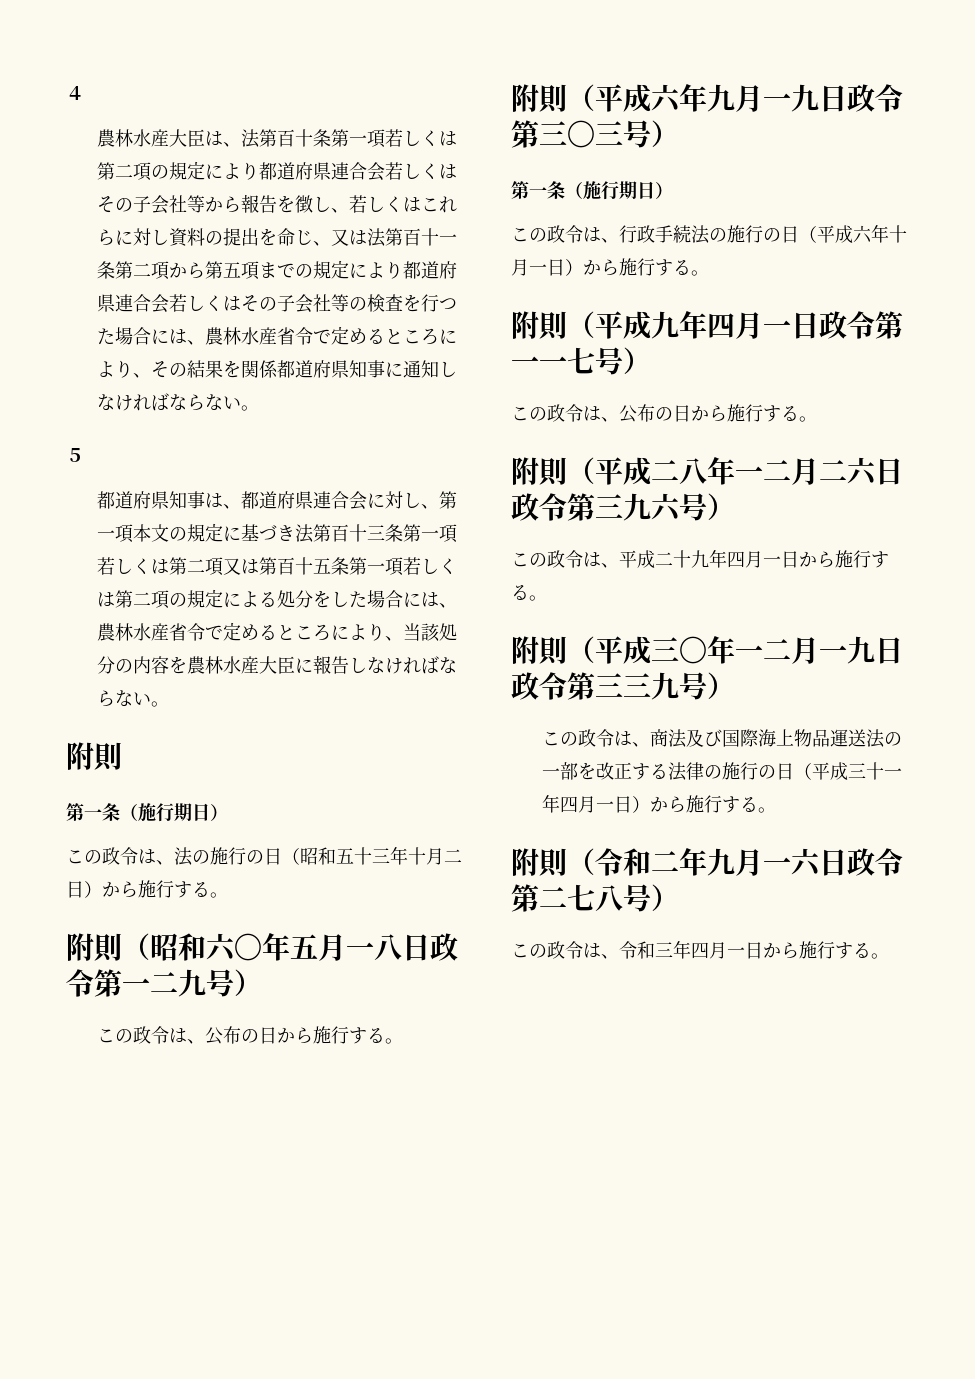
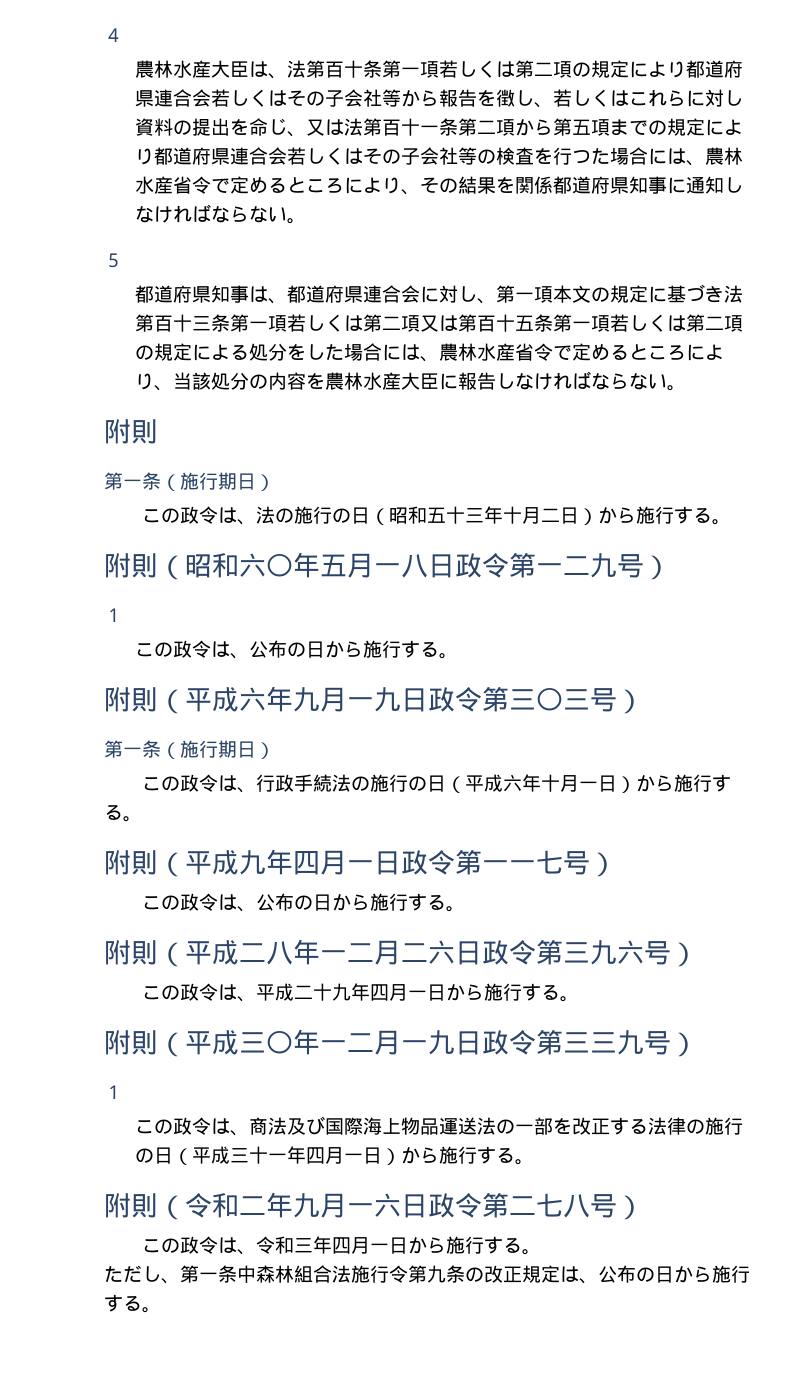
  附則（昭和六〇年五月一八日政令第一二九号）
+ １
  附則（平成三〇年一二月一九日政令第三三九号）
+ １
+ ただし、第一条中森林組合法施行令第九条の改正規定は、公布の日から施行する。

